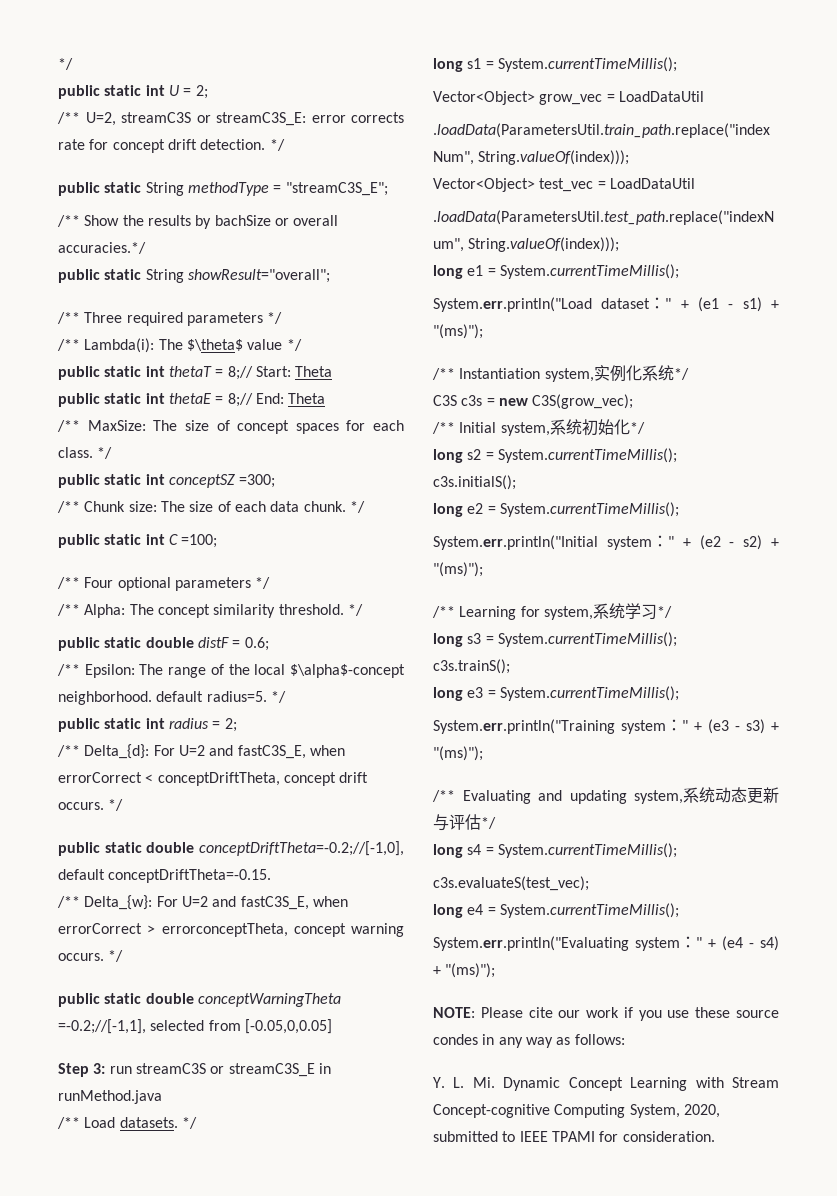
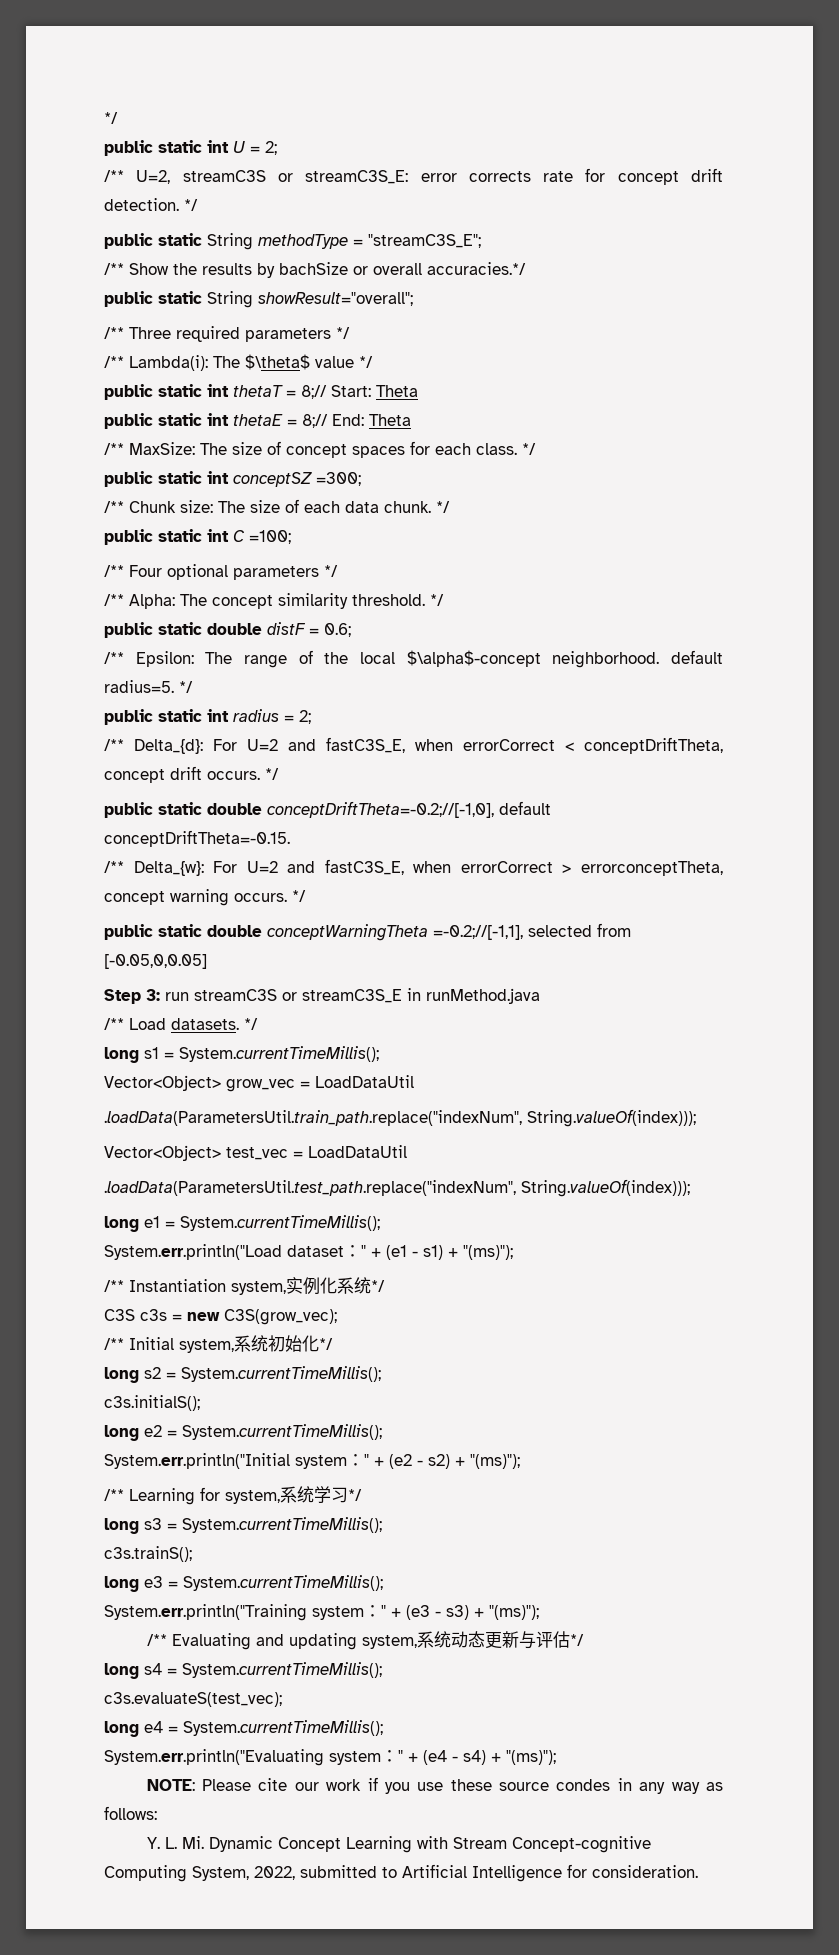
- Y. L. Mi. Dynamic Concept Learning with Stream Concept-cognitive Computing System, 2020, submitted to IEEE TPAMI for consideration.
+ Y. L. Mi. Dynamic Concept Learning with Stream Concept-cognitive Computing System, 2022, submitted to Artificial Intelligence for consideration.

